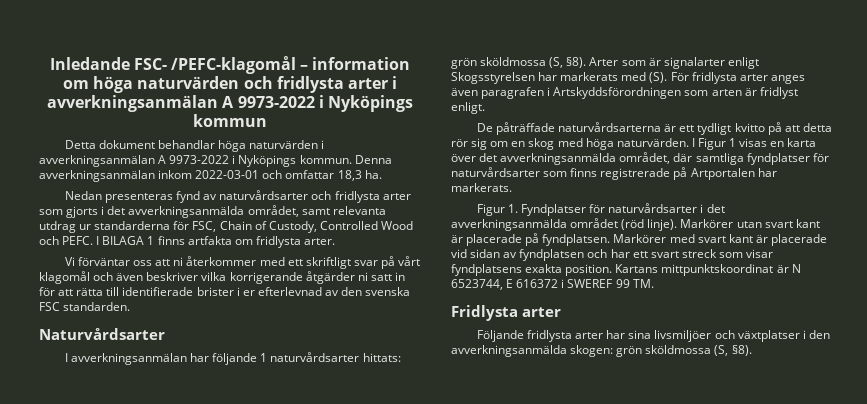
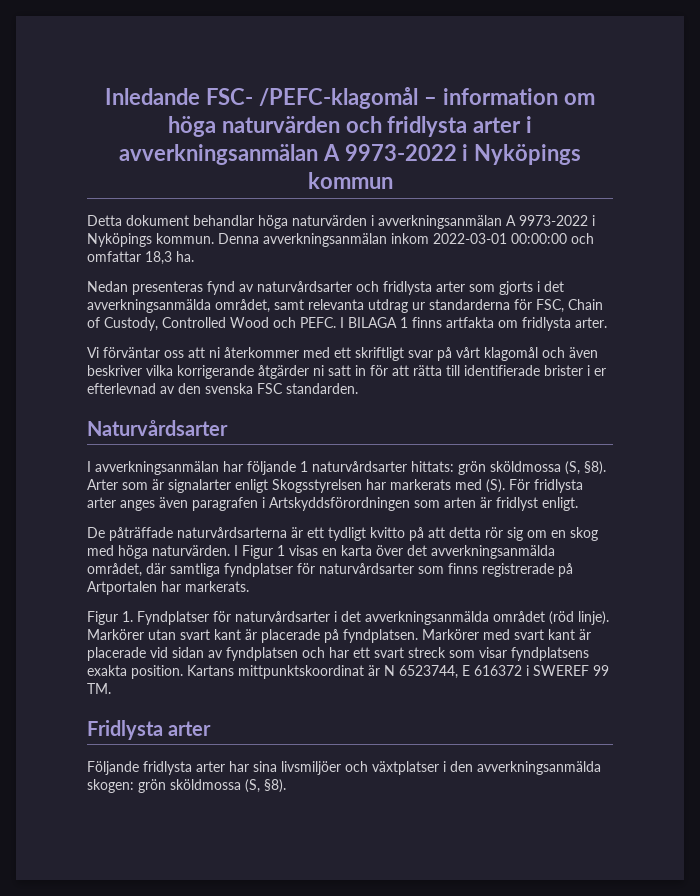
- Denna avverkningsanmälan inkom 2022-03-01 och omfattar 18,3 ha.
+ Denna avverkningsanmälan inkom 2022-03-01 00:00:00 och omfattar 18,3 ha.

